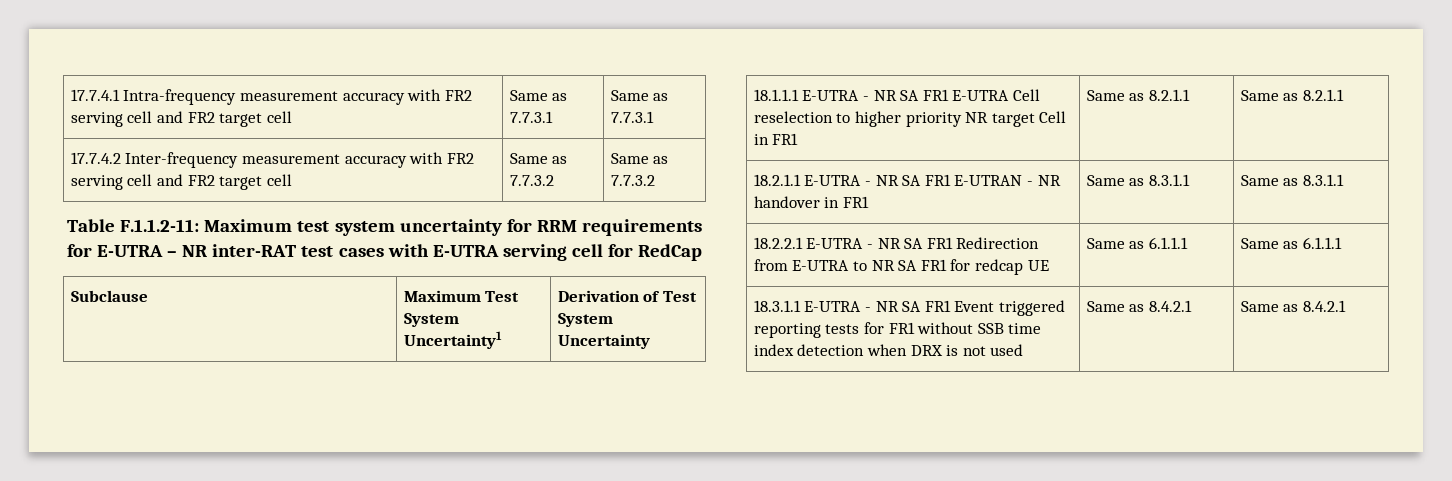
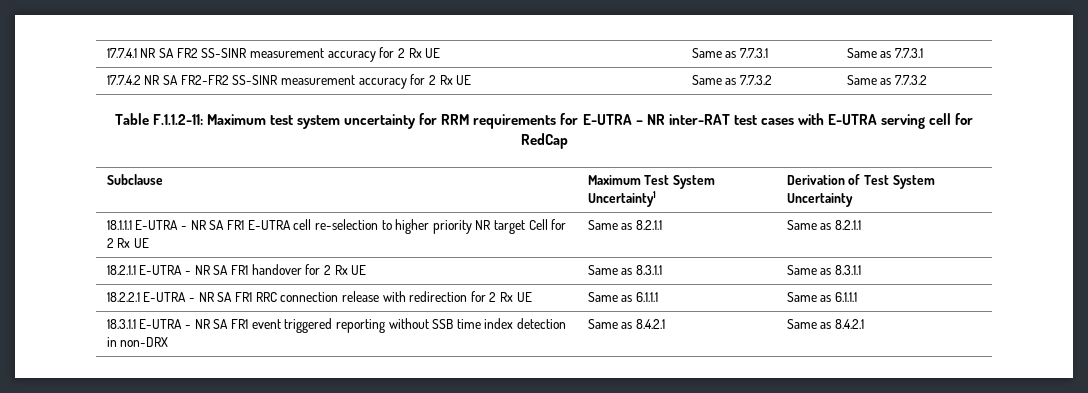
- 17.7.4.1 Intra-frequency measurement accuracy with FR2 serving cell and FR2 target cell | Same as 7.7.3.1 | Same as 7.7.3.1
+ 17.7.4.1 NR SA FR2 SS-SINR measurement accuracy for 2 Rx UE | Same as 7.7.3.1 | Same as 7.7.3.1
- 17.7.4.2 Inter-frequency measurement accuracy with FR2 serving cell and FR2 target cell | Same as 7.7.3.2 | Same as 7.7.3.2
+ 17.7.4.2 NR SA FR2-FR2 SS-SINR measurement accuracy for 2 Rx UE | Same as 7.7.3.2 | Same as 7.7.3.2
- 18.1.1.1 E-UTRA - NR SA FR1 E-UTRA Cell reselection to higher priority NR target Cell in FR1 | Same as 8.2.1.1 | Same as 8.2.1.1
+ 18.1.1.1 E-UTRA - NR SA FR1 E-UTRA cell re-selection to higher priority NR target Cell for 2 Rx UE | Same as 8.2.1.1 | Same as 8.2.1.1
- 18.2.1.1 E-UTRA - NR SA FR1 E-UTRAN - NR handover in FR1 | Same as 8.3.1.1 | Same as 8.3.1.1
+ 18.2.1.1 E-UTRA - NR SA FR1 handover for 2 Rx UE | Same as 8.3.1.1 | Same as 8.3.1.1
- 18.2.2.1 E-UTRA - NR SA FR1 Redirection from E-UTRA to NR SA FR1 for redcap UE | Same as 6.1.1.1 | Same as 6.1.1.1
+ 18.2.2.1 E-UTRA - NR SA FR1 RRC connection release with redirection for 2 Rx UE | Same as 6.1.1.1 | Same as 6.1.1.1
- 18.3.1.1 E-UTRA - NR SA FR1 Event triggered reporting tests for FR1 without SSB time index detection when DRX is not used | Same as 8.4.2.1 | Same as 8.4.2.1
+ 18.3.1.1 E-UTRA - NR SA FR1 event triggered reporting without SSB time index detection in non-DRX | Same as 8.4.2.1 | Same as 8.4.2.1

